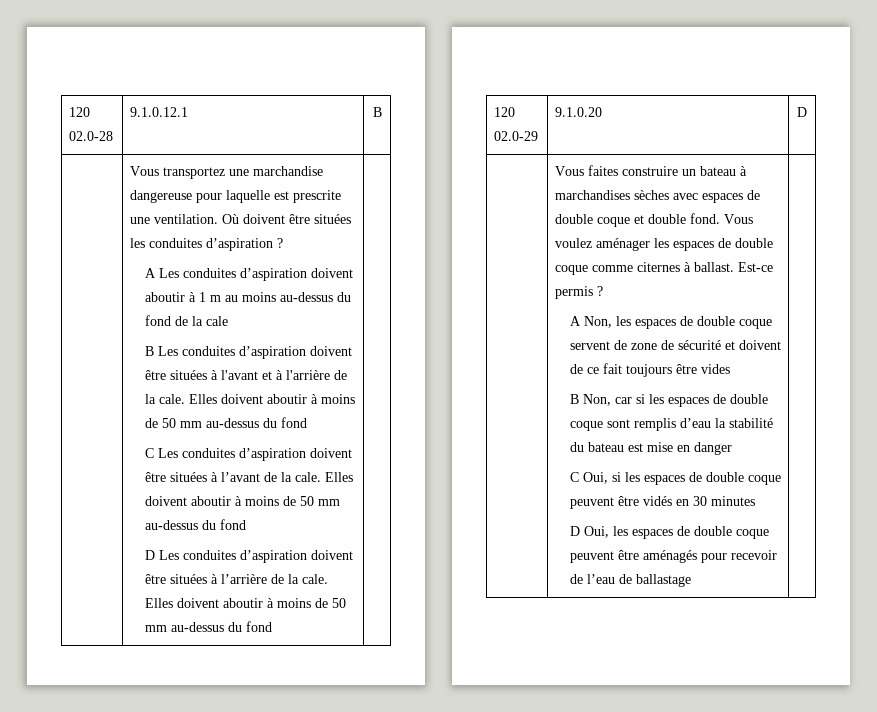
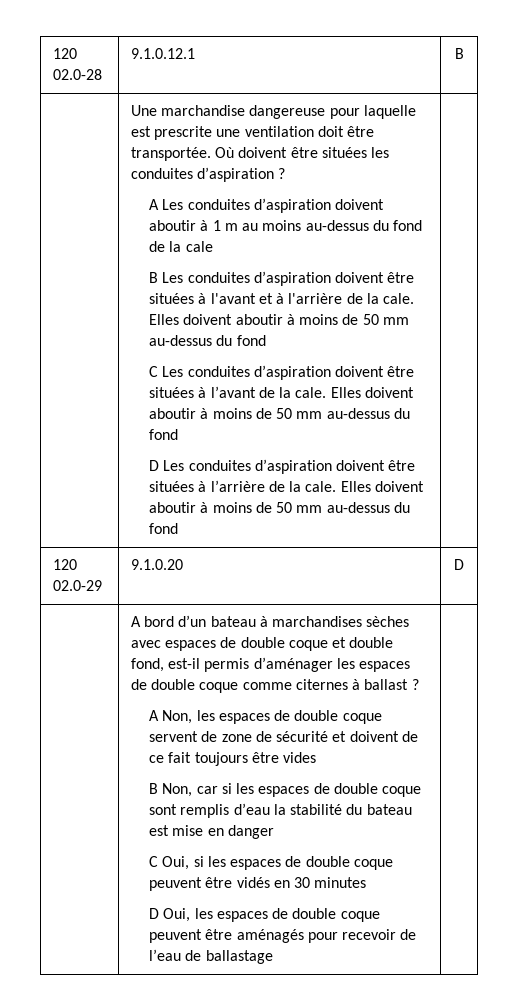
- Vous transportez une marchandise dangereuse pour laquelle est prescrite une ventilation.
+ Une marchandise dangereuse pour laquelle est prescrite une ventilation doit être transportée.
- Vous faites construire un bateau à marchandises sèches avec espaces de double coque et double fond. Vous voulez aménager les espaces de double coque comme citernes à ballast. Est-ce permis ?
+ A bord d’un bateau à marchandises sèches avec espaces de double coque et double fond, est-il permis d’aménager les espaces de double coque comme citernes à ballast ?

